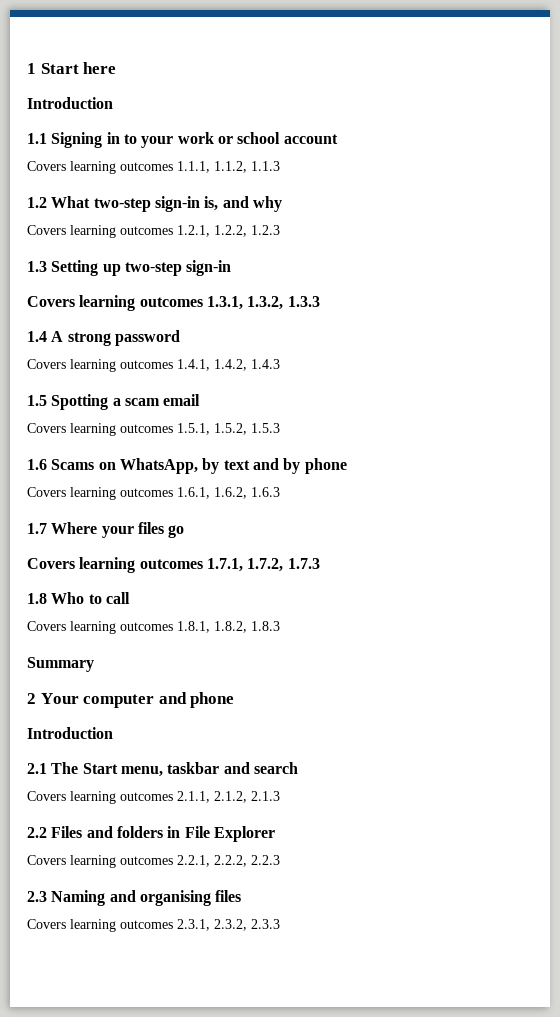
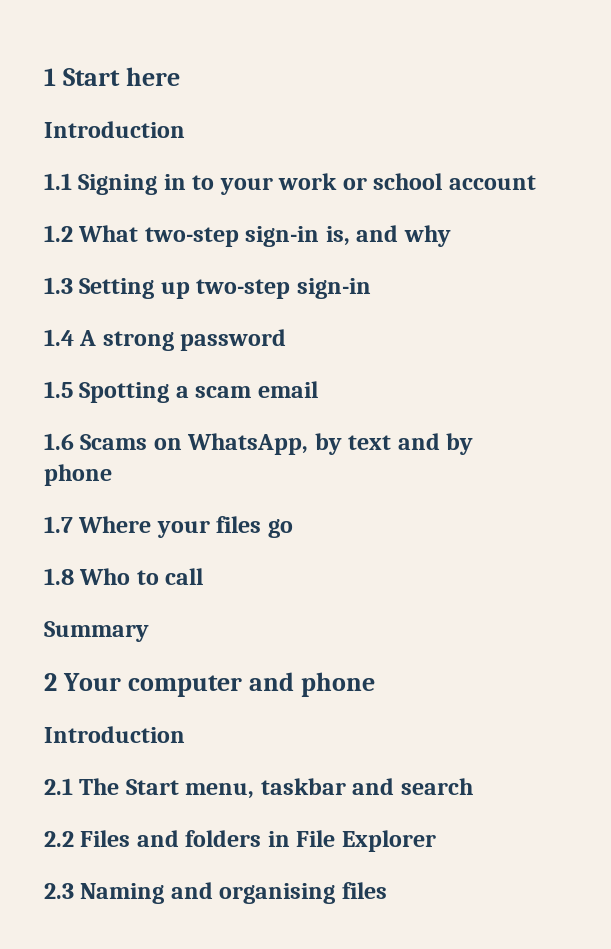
- Covers learning outcomes 1.1.1, 1.1.2, 1.1.3
- Covers learning outcomes 1.2.1, 1.2.2, 1.2.3
- Covers learning outcomes 1.3.1, 1.3.2, 1.3.3
  1.4 A strong password
- Covers learning outcomes 1.4.1, 1.4.2, 1.4.3
- Covers learning outcomes 1.5.1, 1.5.2, 1.5.3
- Covers learning outcomes 1.6.1, 1.6.2, 1.6.3
- Covers learning outcomes 1.7.1, 1.7.2, 1.7.3
  1.8 Who to call
- Covers learning outcomes 1.8.1, 1.8.2, 1.8.3
- Covers learning outcomes 2.1.1, 2.1.2, 2.1.3
- Covers learning outcomes 2.2.1, 2.2.2, 2.2.3
- Covers learning outcomes 2.3.1, 2.3.2, 2.3.3

